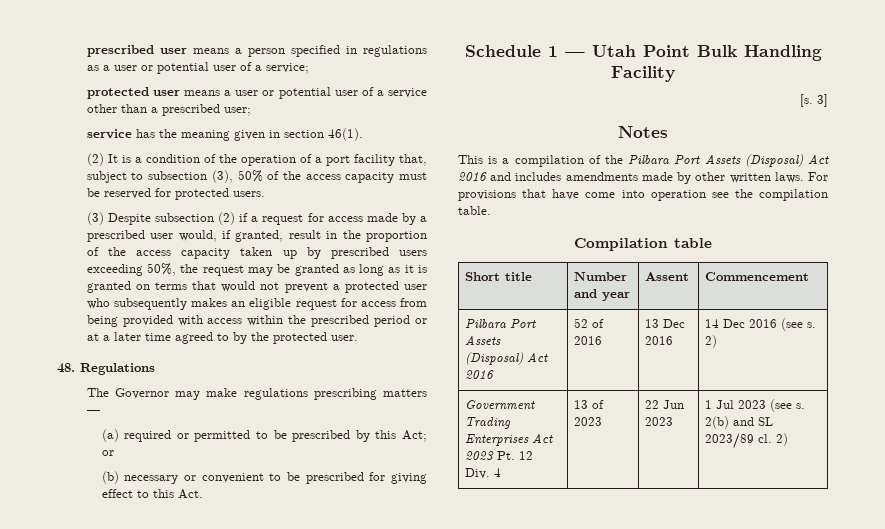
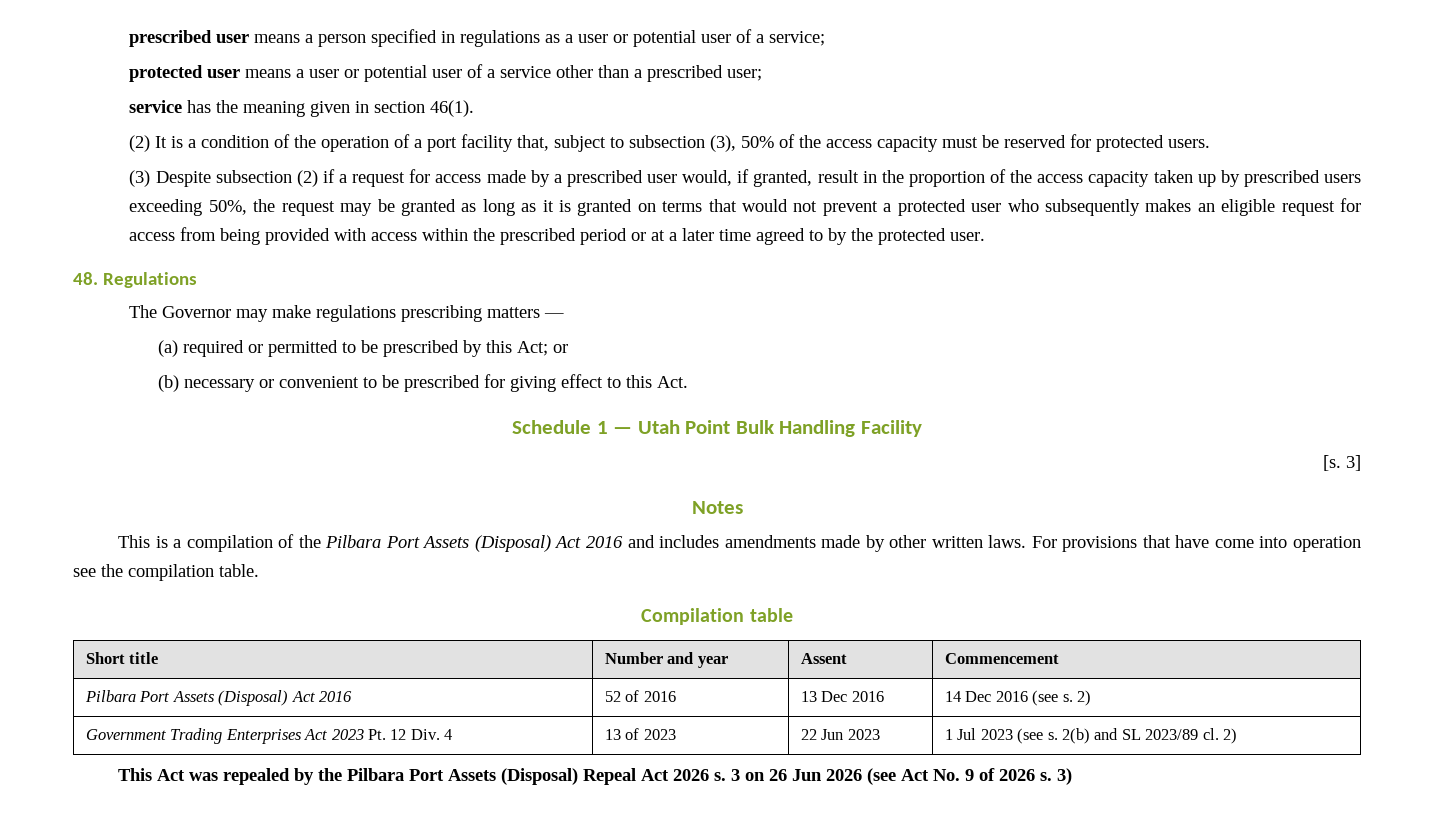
+ This Act was repealed by the Pilbara Port Assets (Disposal) Repeal Act 2026 s. 3 on 26 Jun 2026 (see Act No. 9 of 2026 s. 3)

